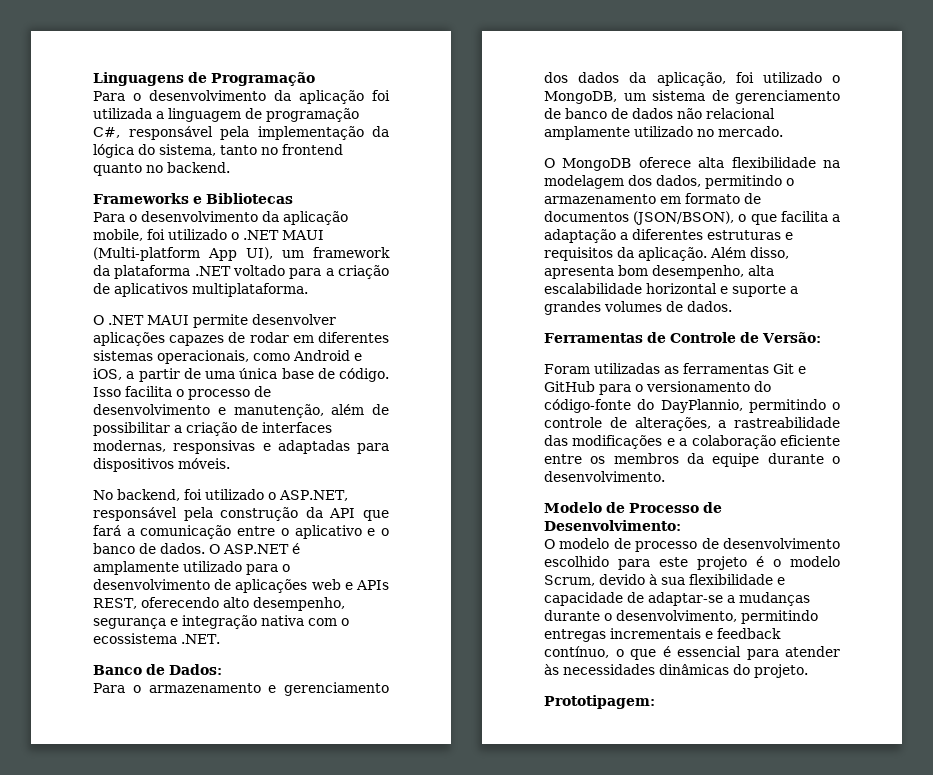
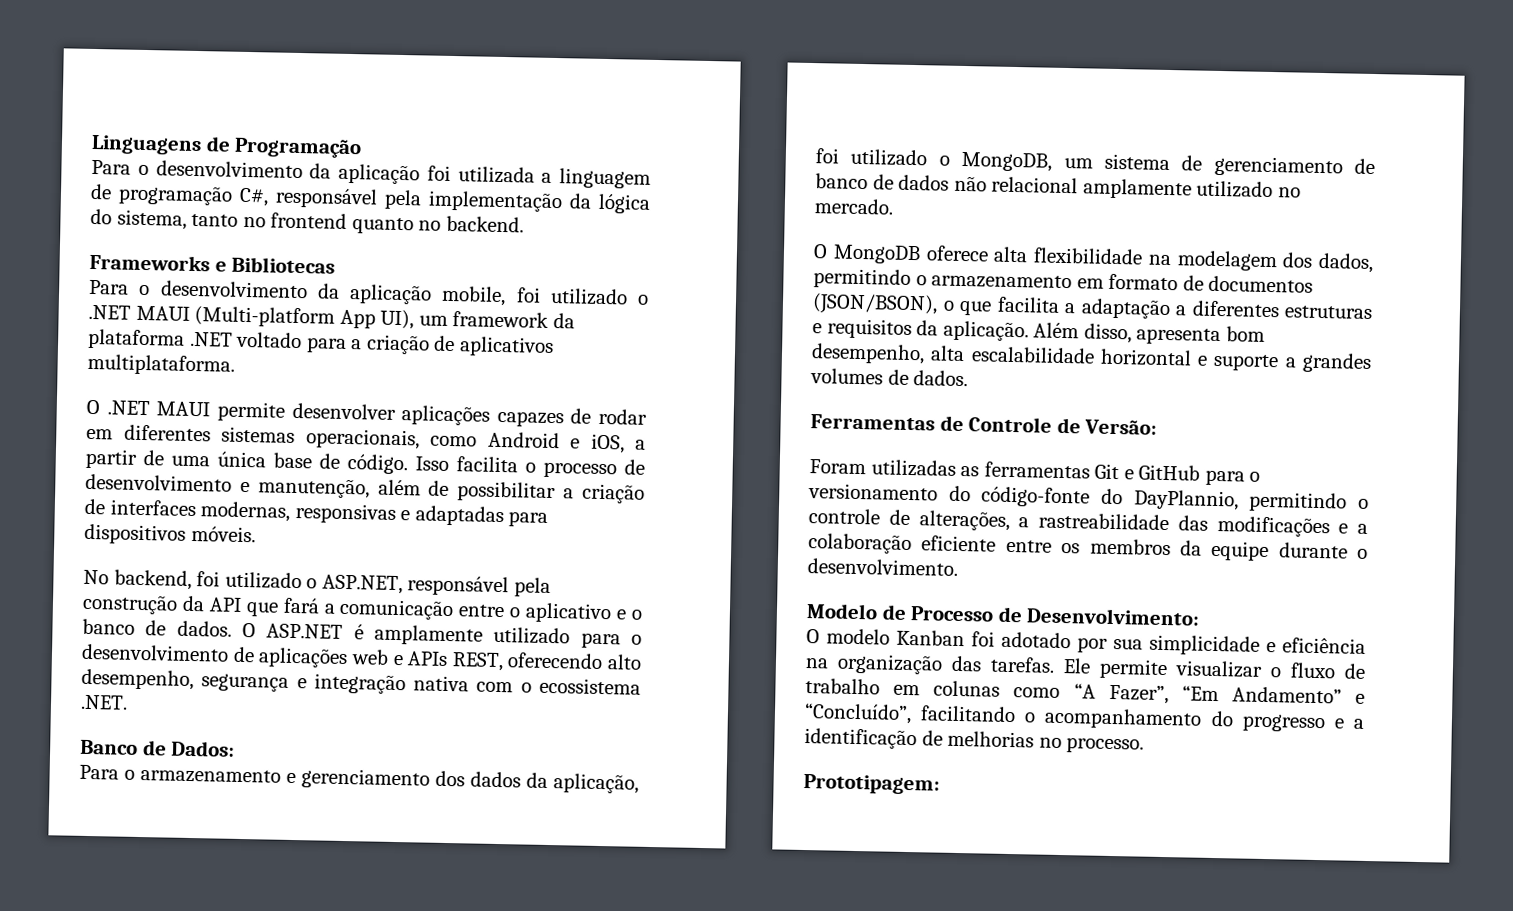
- O modelo de processo de desenvolvimento escolhido para este projeto é o modelo Scrum, devido à sua flexibilidade e capacidade de adaptar-se a mudanças durante o desenvolvimento, permitindo entregas incrementais e feedback contínuo, o que é essencial para atender às necessidades dinâmicas do projeto.
+ O modelo Kanban foi adotado por sua simplicidade e eficiência na organização das tarefas. Ele permite visualizar o fluxo de trabalho em colunas como “A Fazer”, “Em Andamento” e “Concluído”, facilitando o acompanhamento do progresso e a identificação de melhorias no processo.

